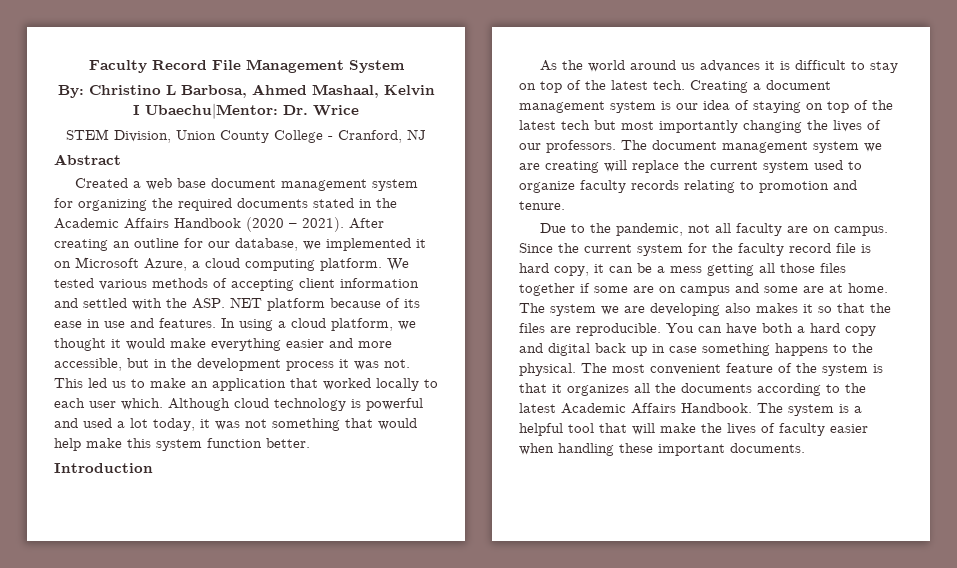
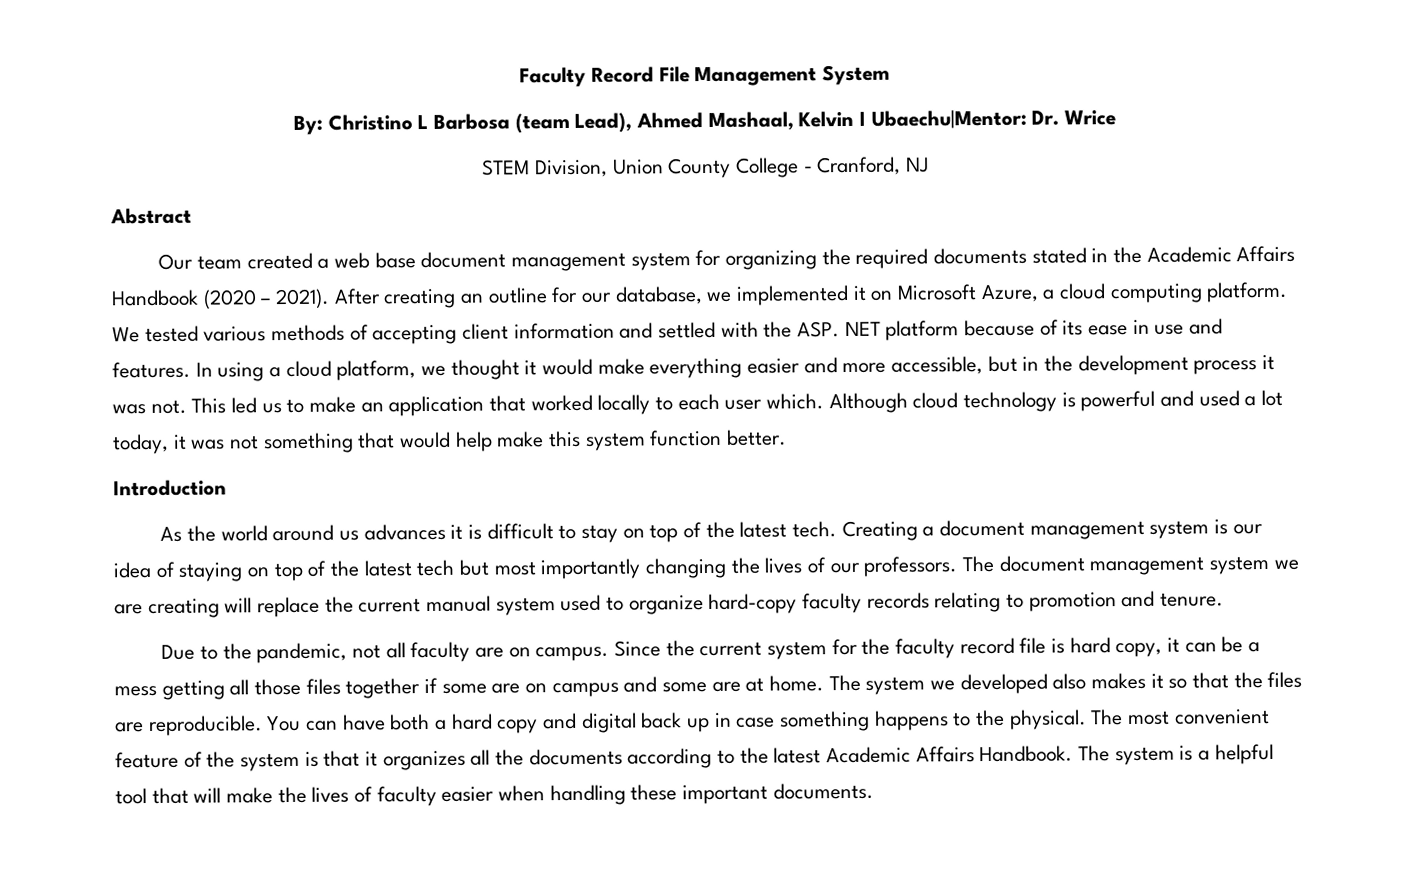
- By: Christino L Barbosa, Ahmed Mashaal, Kelvin I Ubaechu|Mentor: Dr. Wrice
+ By: Christino L Barbosa (team Lead), Ahmed Mashaal, Kelvin I Ubaechu|Mentor: Dr. Wrice
- Created a web base document management system for organizing the required documents stated in the Academic Affairs Handbook (2020 – 2021).
+ Our team created a web base document management system for organizing the required documents stated in the Academic Affairs Handbook (2020 – 2021).
- The document management system we are creating will replace the current system used to organize faculty records relating to promotion and tenure.
+ The document management system we are creating will replace the current manual system used to organize hard-copy faculty records relating to promotion and tenure.
- The system we are developing also makes it so that the files are reproducible.
+ The system we developed also makes it so that the files are reproducible.

